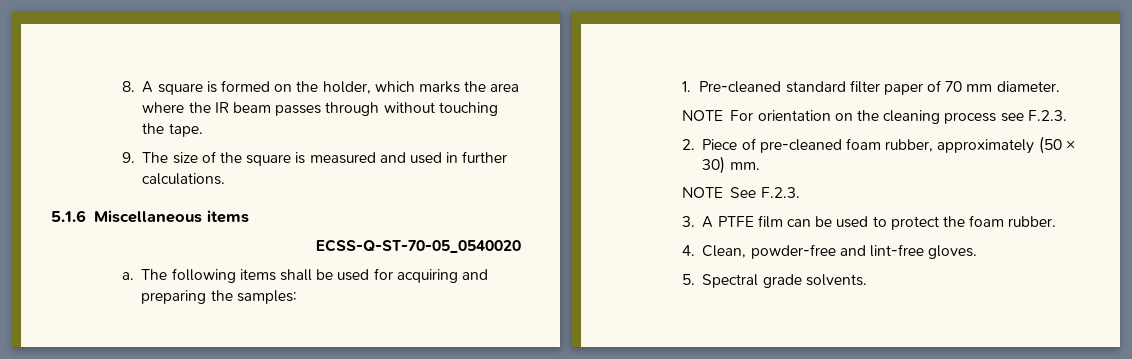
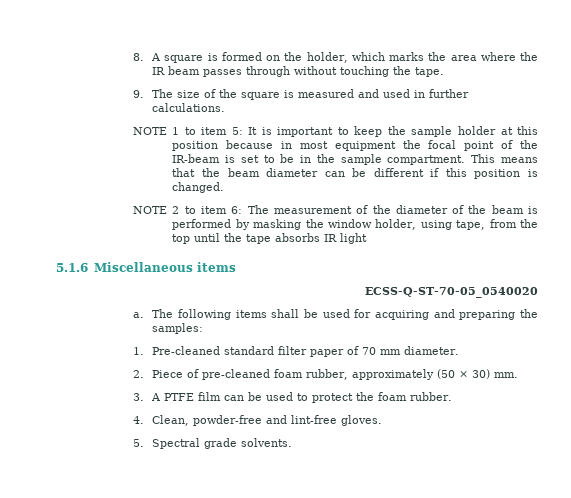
+ NOTE 1 to item 5: It is important to keep the sample holder at this position because in most equipment the focal point of the IR-beam is set to be in the sample compartment. This means that the beam diameter can be different if this position is changed.
+ NOTE 2 to item 6: The measurement of the diameter of the beam is performed by masking the window holder, using tape, from the top until the tape absorbs IR light
- NOTE For orientation on the cleaning process see F.2.3.
- NOTE See F.2.3.

